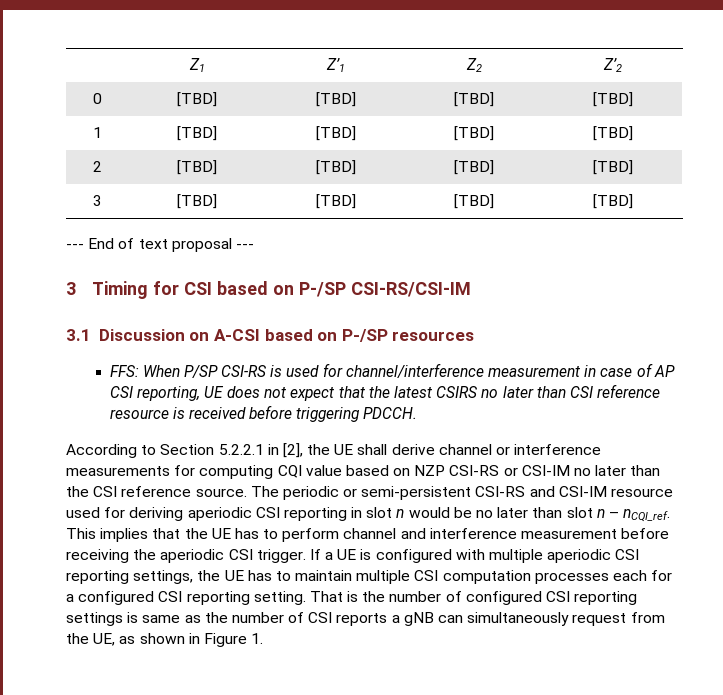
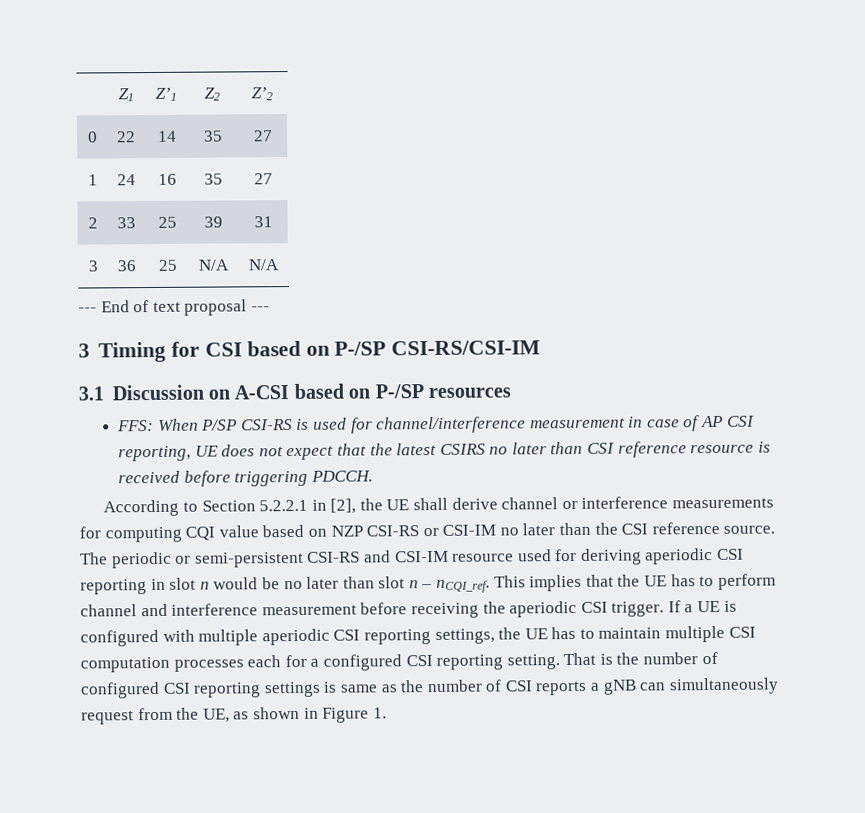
- 0 | [TBD] | [TBD] | [TBD] | [TBD]
- 1 | [TBD] | [TBD] | [TBD] | [TBD]
- 2 | [TBD] | [TBD] | [TBD] | [TBD]
- 3 | [TBD] | [TBD] | [TBD] | [TBD]
+ 0 | 22 | 14 | 35 | 27
+ 1 | 24 | 16 | 35 | 27
+ 2 | 33 | 25 | 39 | 31
+ 3 | 36 | 25 | N/A | N/A

